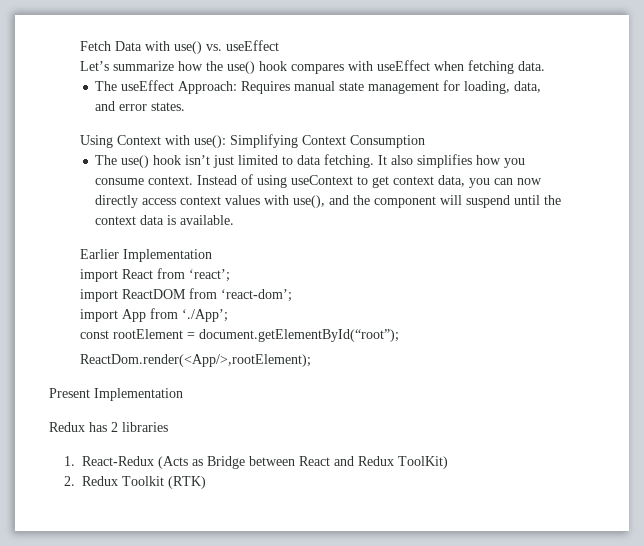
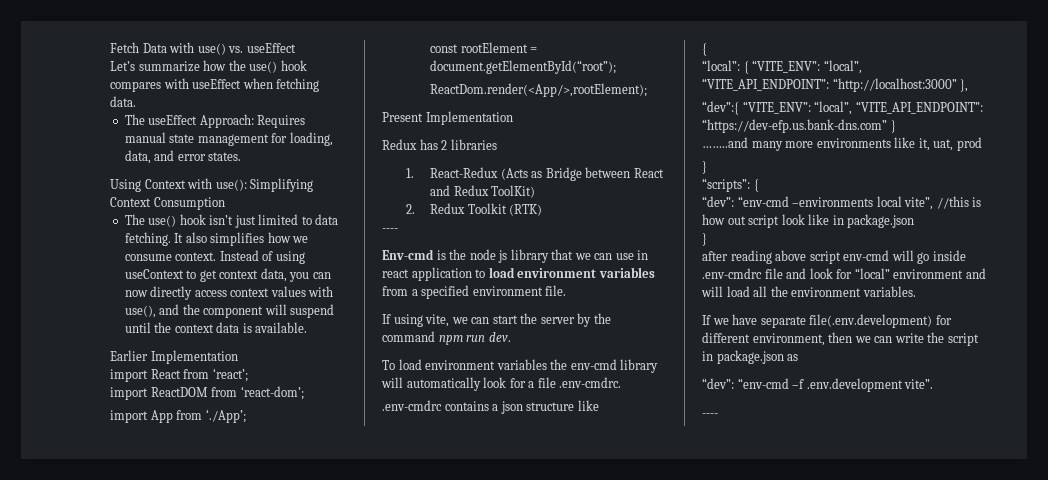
- It also simplifies how you consume context.
+ It also simplifies how we consume context.
  2. Redux Toolkit (RTK)
+ ----
+ Env-cmd is the node js library that we can use in react application to load environment variables from a specified environment file.
+ If using vite, we can start the server by the command npm run dev.
+ To load environment variables the env-cmd library will automatically look for a file .env-cmdrc.
+ .env-cmdrc contains a json structure like
+ {
+ “local”: { “VITE_ENV”: “local”, “VITE_API_ENDPOINT”: “http://localhost:3000” },
+ “dev”:{ “VITE_ENV”: “local”, “VITE_API_ENDPOINT”: “https://dev-efp.us.bank-dns.com” }
+ ……..and many more environments like it, uat, prod
+ }
+ “scripts”: {
+ “dev”: “env-cmd –environments local vite”, //this is how out script look like in package.json
+ }
+ after reading above script env-cmd will go inside .env-cmdrc file and look for “local” environment and will load all the environment variables.
+ If we have separate file(.env.development) for different environment, then we can write the script in package.json as
+ “dev”: “env-cmd –f .env.development vite”.
+ ----

